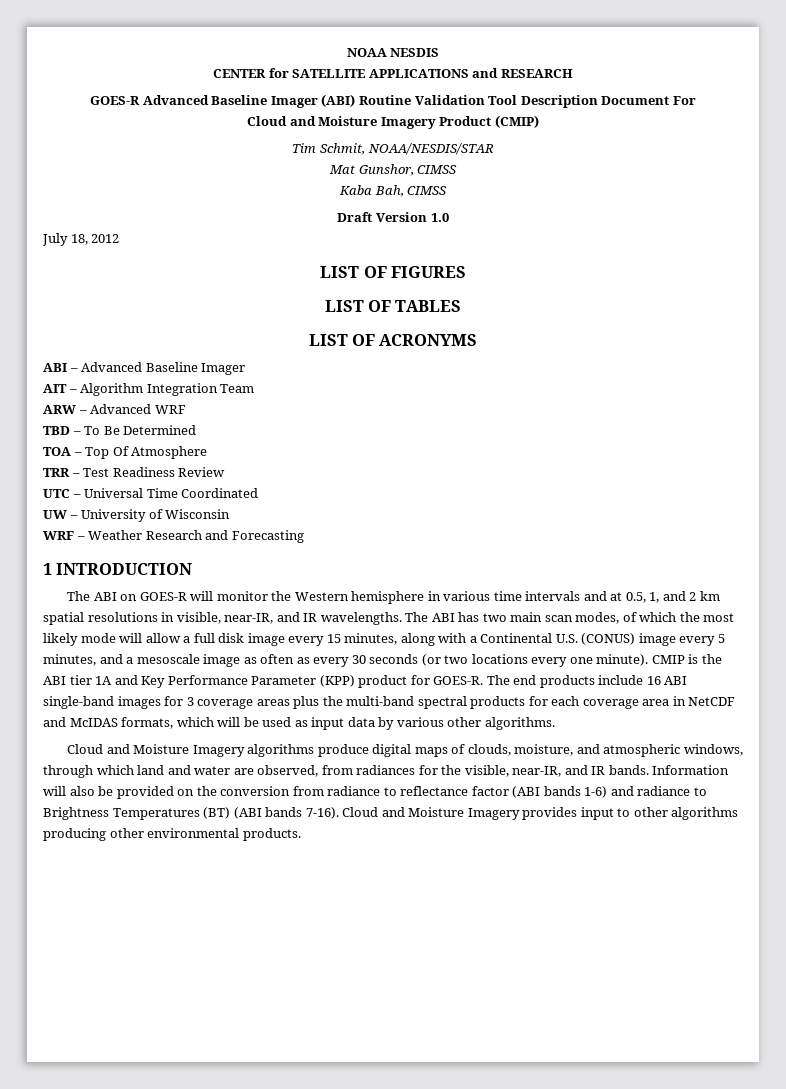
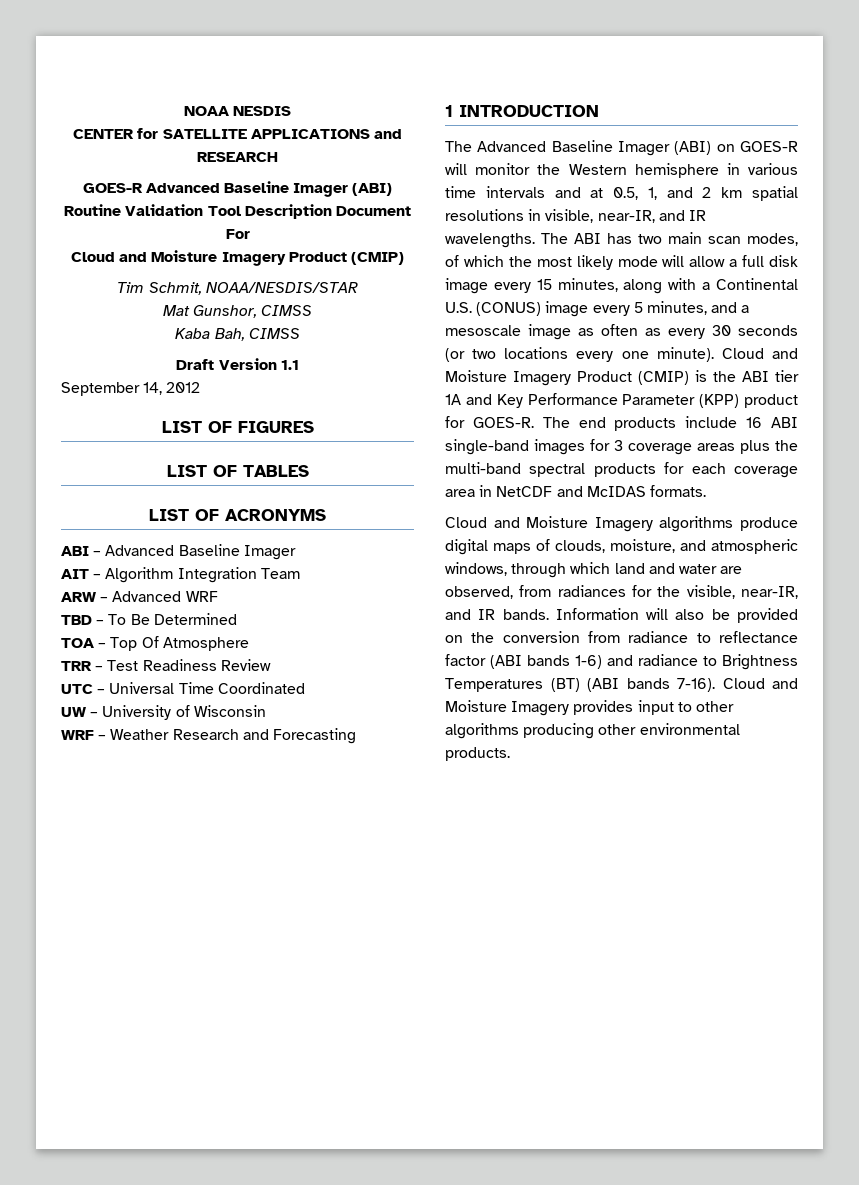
- Draft Version 1.0
- July 18, 2012
+ Draft Version 1.1
+ September 14, 2012
- The ABI on GOES-R will monitor the Western hemisphere in various time intervals and at 0.5, 1, and 2 km spatial resolutions in visible, near-IR, and IR wavelengths.
+ The Advanced Baseline Imager (ABI) on GOES-R will monitor the Western hemisphere in various time intervals and at 0.5, 1, and 2 km spatial resolutions in visible, near-IR, and IR wavelengths.
- CMIP is the ABI tier 1A and Key Performance Parameter (KPP) product for GOES-R.
+ Cloud and Moisture Imagery Product (CMIP) is the ABI tier 1A and Key Performance Parameter (KPP) product for GOES-R.
- The end products include 16 ABI single-band images for 3 coverage areas plus the multi-band spectral products for each coverage area in NetCDF and McIDAS formats, which will be used as input data by various other algorithms.
+ The end products include 16 ABI single-band images for 3 coverage areas plus the multi-band spectral products for each coverage area in NetCDF and McIDAS formats.

